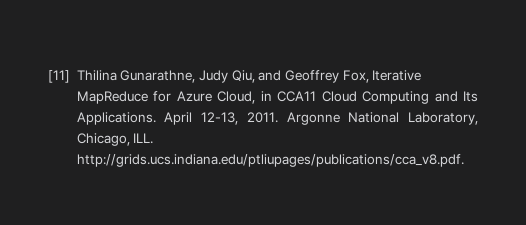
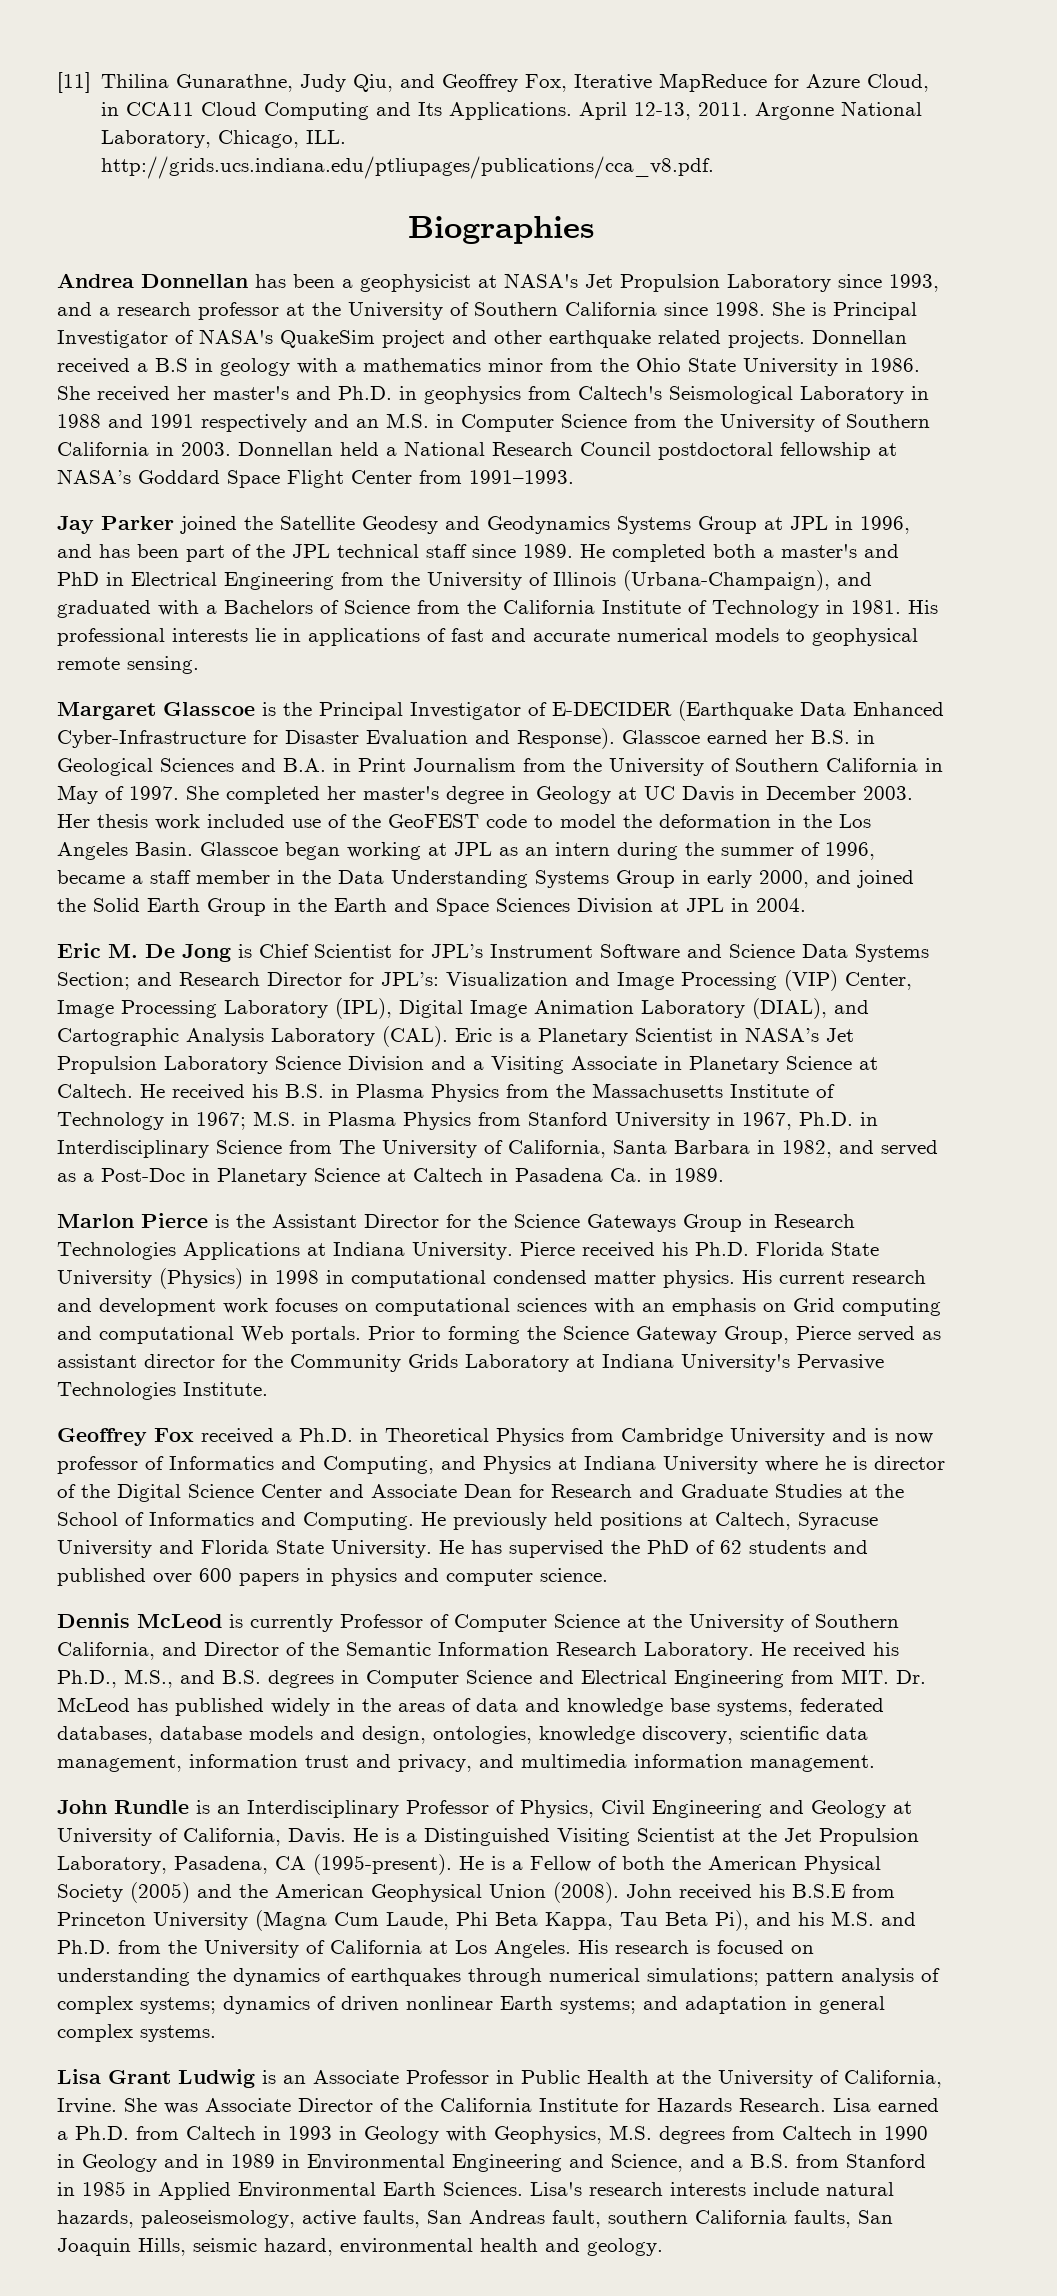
+ Biographies
+ Andrea Donnellan has been a geophysicist at NASA's Jet Propulsion Laboratory since 1993, and a research professor at the University of Southern California since 1998. She is Principal Investigator of NASA's QuakeSim project and other earthquake related projects. Donnellan received a B.S in geology with a mathematics minor from the Ohio State University in 1986. She received her master's and Ph.D. in geophysics from Caltech's Seismological Laboratory in 1988 and 1991 respectively and an M.S. in Computer Science from the University of Southern California in 2003. Donnellan held a National Research Council postdoctoral fellowship at NASA’s Goddard Space Flight Center from 1991–1993.
+ Jay Parker joined the Satellite Geodesy and Geodynamics Systems Group at JPL in 1996, and has been part of the JPL technical staff since 1989. He completed both a master's and PhD in Electrical Engineering from the University of Illinois (Urbana-Champaign), and graduated with a Bachelors of Science from the California Institute of Technology in 1981. His professional interests lie in applications of fast and accurate numerical models to geophysical remote sensing.
+ Margaret Glasscoe is the Principal Investigator of E-DECIDER (Earthquake Data Enhanced Cyber-Infrastructure for Disaster Evaluation and Response). Glasscoe earned her B.S. in Geological Sciences and B.A. in Print Journalism from the University of Southern California in May of 1997. She completed her master's degree in Geology at UC Davis in December 2003. Her thesis work included use of the GeoFEST code to model the deformation in the Los Angeles Basin. Glasscoe began working at JPL as an intern during the summer of 1996, became a staff member in the Data Understanding Systems Group in early 2000, and joined the Solid Earth Group in the Earth and Space Sciences Division at JPL in 2004.
+ Eric M. De Jong is Chief Scientist for JPL’s Instrument Software and Science Data Systems Section; and Research Director for JPL’s: Visualization and Image Processing (VIP) Center, Image Processing Laboratory (IPL), Digital Image Animation Laboratory (DIAL), and Cartographic Analysis Laboratory (CAL). Eric is a Planetary Scientist in NASA’s Jet Propulsion Laboratory Science Division and a Visiting Associate in Planetary Science at Caltech. He received his B.S. in Plasma Physics from the Massachusetts Institute of Technology in 1967; M.S. in Plasma Physics from Stanford University in 1967, Ph.D. in Interdisciplinary Science from The University of California, Santa Barbara in 1982, and served as a Post-Doc in Planetary Science at Caltech in Pasadena Ca. in 1989.
+ Marlon Pierce is the Assistant Director for the Science Gateways Group in Research Technologies Applications at Indiana University. Pierce received his Ph.D. Florida State University (Physics) in 1998 in computational condensed matter physics. His current research and development work focuses on computational sciences with an emphasis on Grid computing and computational Web portals. Prior to forming the Science Gateway Group, Pierce served as assistant director for the Community Grids Laboratory at Indiana University's Pervasive Technologies Institute.
+ Geoffrey Fox received a Ph.D. in Theoretical Physics from Cambridge University and is now professor of Informatics and Computing, and Physics at Indiana University where he is director of the Digital Science Center and Associate Dean for Research and Graduate Studies at the School of Informatics and Computing. He previously held positions at Caltech, Syracuse University and Florida State University. He has supervised the PhD of 62 students and published over 600 papers in physics and computer science.
+ Dennis McLeod is currently Professor of Computer Science at the University of Southern California, and Director of the Semantic Information Research Laboratory. He received his Ph.D., M.S., and B.S. degrees in Computer Science and Electrical Engineering from MIT. Dr. McLeod has published widely in the areas of data and knowledge base systems, federated databases, database models and design, ontologies, knowledge discovery, scientific data management, information trust and privacy, and multimedia information management.
+ John Rundle is an Interdisciplinary Professor of Physics, Civil Engineering and Geology at University of California, Davis. He is a Distinguished Visiting Scientist at the Jet Propulsion Laboratory, Pasadena, CA (1995-present). He is a Fellow of both the American Physical Society (2005) and the American Geophysical Union (2008). John received his B.S.E from Princeton University (Magna Cum Laude, Phi Beta Kappa, Tau Beta Pi), and his M.S. and Ph.D. from the University of California at Los Angeles. His research is focused on understanding the dynamics of earthquakes through numerical simulations; pattern analysis of complex systems; dynamics of driven nonlinear Earth systems; and adaptation in general complex systems.
+ Lisa Grant Ludwig is an Associate Professor in Public Health at the University of California, Irvine. She was Associate Director of the California Institute for Hazards Research. Lisa earned a Ph.D. from Caltech in 1993 in Geology with Geophysics, M.S. degrees from Caltech in 1990 in Geology and in 1989 in Environmental Engineering and Science, and a B.S. from Stanford in 1985 in Applied Environmental Earth Sciences. Lisa's research interests include natural hazards, paleoseismology, active faults, San Andreas fault, southern California faults, San Joaquin Hills, seismic hazard, environmental health and geology.

